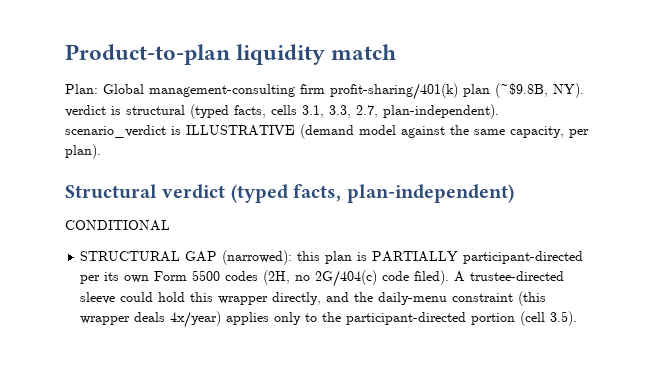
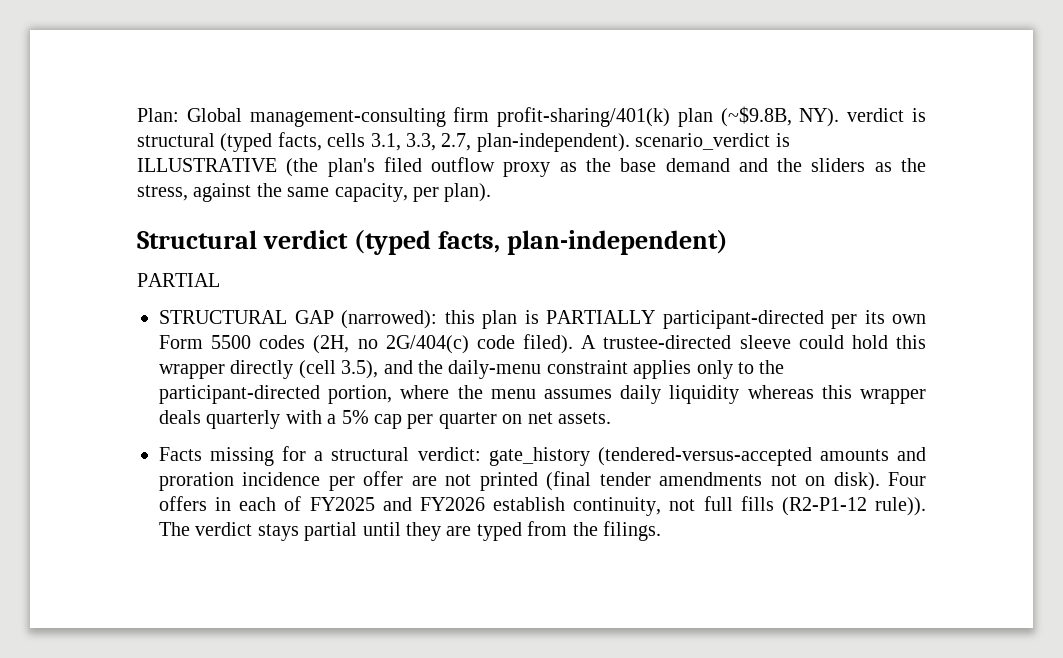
- Product-to-plan liquidity match
- Plan: Global management-consulting firm profit-sharing/401(k) plan (~$9.8B, NY). verdict is structural (typed facts, cells 3.1, 3.3, 2.7, plan-independent). scenario_verdict is ILLUSTRATIVE (demand model against the same capacity, per plan).
+ Plan: Global management-consulting firm profit-sharing/401(k) plan (~$9.8B, NY). verdict is structural (typed facts, cells 3.1, 3.3, 2.7, plan-independent). scenario_verdict is ILLUSTRATIVE (the plan's filed outflow proxy as the base demand and the sliders as the stress, against the same capacity, per plan).
- CONDITIONAL
+ PARTIAL
- A trustee-directed sleeve could hold this wrapper directly, and the daily-menu constraint (this wrapper deals 4x/year) applies only to the participant-directed portion (cell 3.5).
+ A trustee-directed sleeve could hold this wrapper directly (cell 3.5), and the daily-menu constraint applies only to the participant-directed portion, where the menu assumes daily liquidity whereas this wrapper deals quarterly with a 5% cap per quarter on net assets.
+ Facts missing for a structural verdict: gate_history (tendered-versus-accepted amounts and proration incidence per offer are not printed (final tender amendments not on disk). Four offers in each of FY2025 and FY2026 establish continuity, not full fills (R2-P1-12 rule)). The verdict stays partial until they are typed from the filings.

